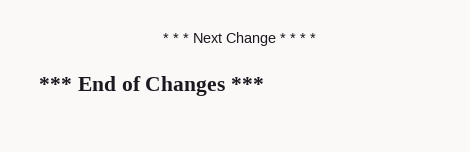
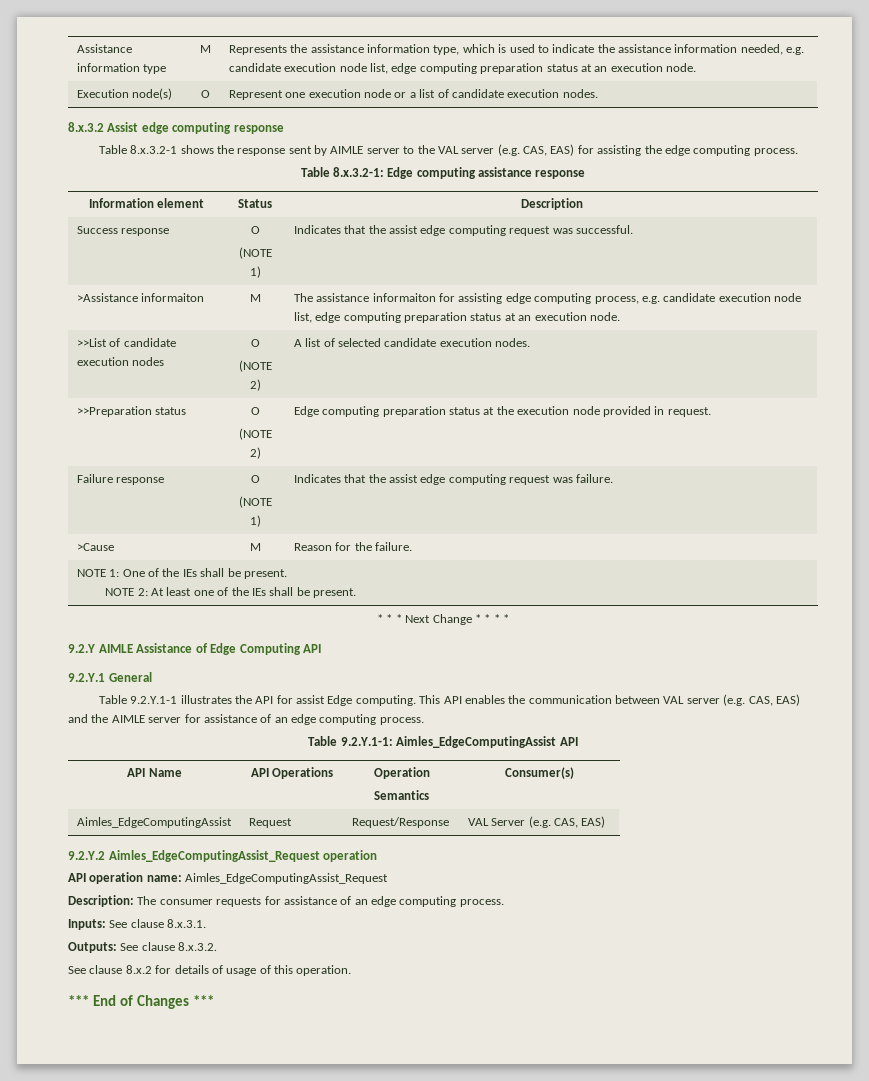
+ Assistance information type | M | Represents the assistance information type, which is used to indicate the assistance information needed, e.g. candidate execution node list, edge computing preparation status at an execution node.
+ Execution node(s) | O | Represent one execution node or a list of candidate execution nodes.
+ 8.x.3.2 Assist edge computing response
+ Table 8.x.3.2-1 shows the response sent by AIMLE server to the VAL server (e.g. CAS, EAS) for assisting the edge computing process.
+ Table 8.x.3.2-1: Edge computing assistance response
+ Information element | Status | Description
+ Success response | O
+ (NOTE 1) | Indicates that the assist edge computing request was successful.
+ >Assistance informaiton | M | The assistance informaiton for assisting edge computing process, e.g. candidate execution node list, edge computing preparation status at an execution node.
+ >>List of candidate execution nodes | O
+ (NOTE 2) | A list of selected candidate execution nodes.
+ >>Preparation status | O
+ (NOTE 2) | Edge computing preparation status at the execution node provided in request.
+ Failure response | O
+ (NOTE 1) | Indicates that the assist edge computing request was failure.
+ >Cause | M | Reason for the failure.
+ NOTE 1: One of the IEs shall be present.
+ NOTE 2: At least one of the IEs shall be present.
+ 9.2.Y AIMLE Assistance of Edge Computing API
+ 9.2.Y.1 General
+ Table 9.2.Y.1-1 illustrates the API for assist Edge computing. This API enables the communication between VAL server (e.g. CAS, EAS) and the AIMLE server for assistance of an edge computing process.
+ Table 9.2.Y.1-1: Aimles_EdgeComputingAssist API
+ API Name | API Operations | Operation
+ Semantics | Consumer(s)
+ Aimles_EdgeComputingAssist | Request | Request/Response | VAL Server (e.g. CAS, EAS)
+ 9.2.Y.2 Aimles_EdgeComputingAssist_Request operation
+ API operation name: Aimles_EdgeComputingAssist_Request
+ Description: The consumer requests for assistance of an edge computing process.
+ Inputs: See clause 8.x.3.1.
+ Outputs: See clause 8.x.3.2.
+ See clause 8.x.2 for details of usage of this operation.

